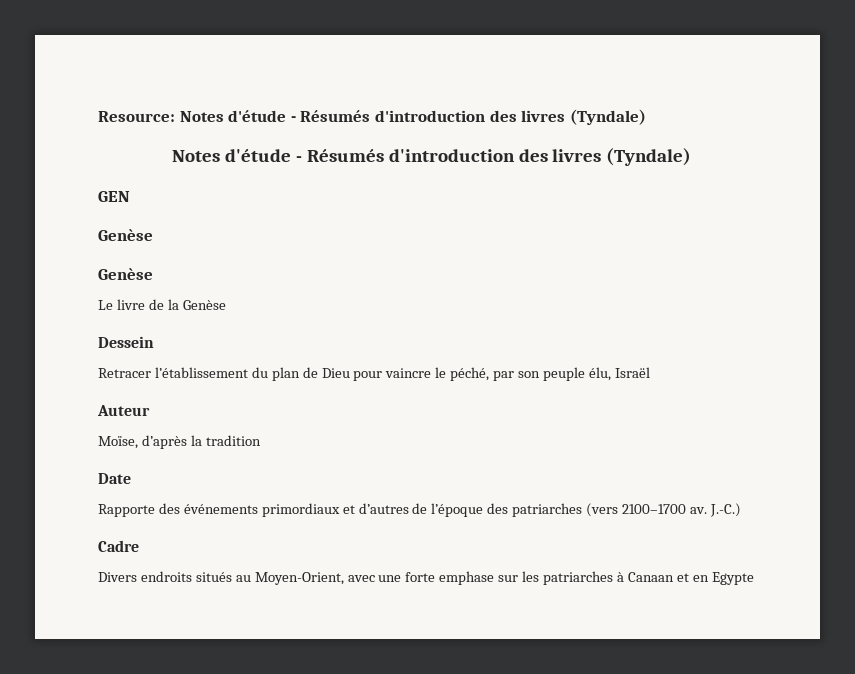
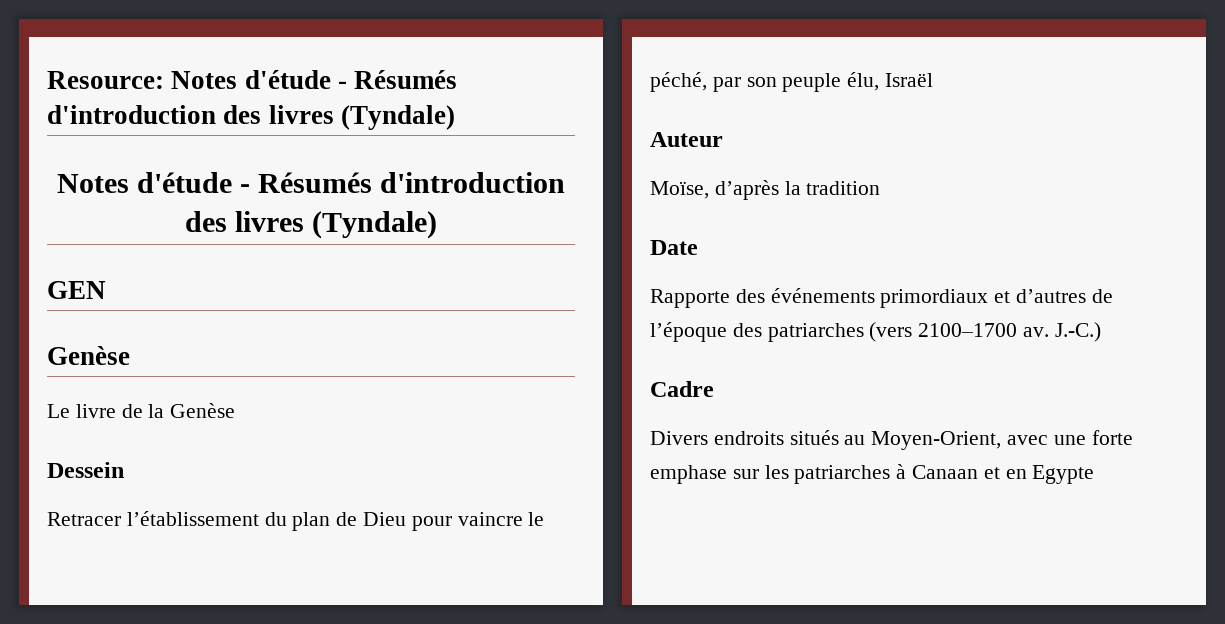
  GEN
- Genèse

